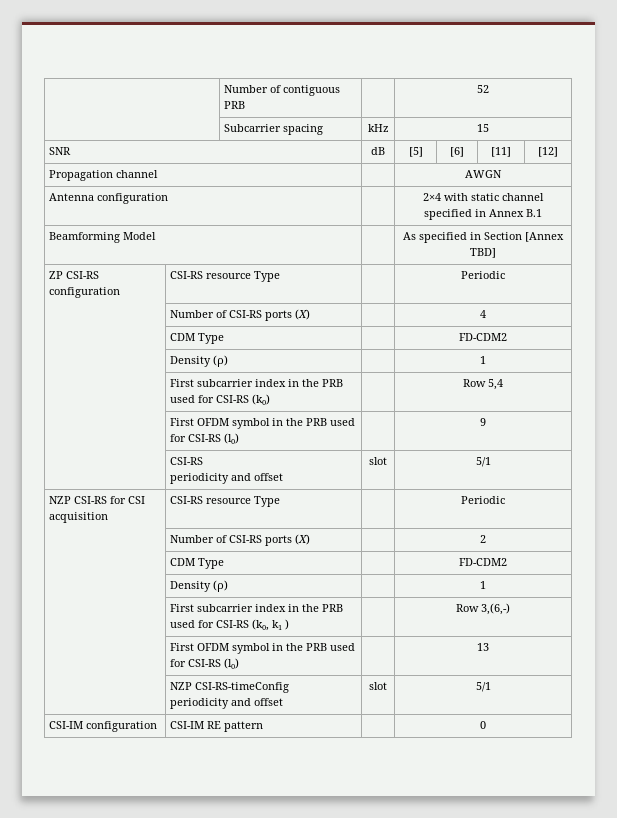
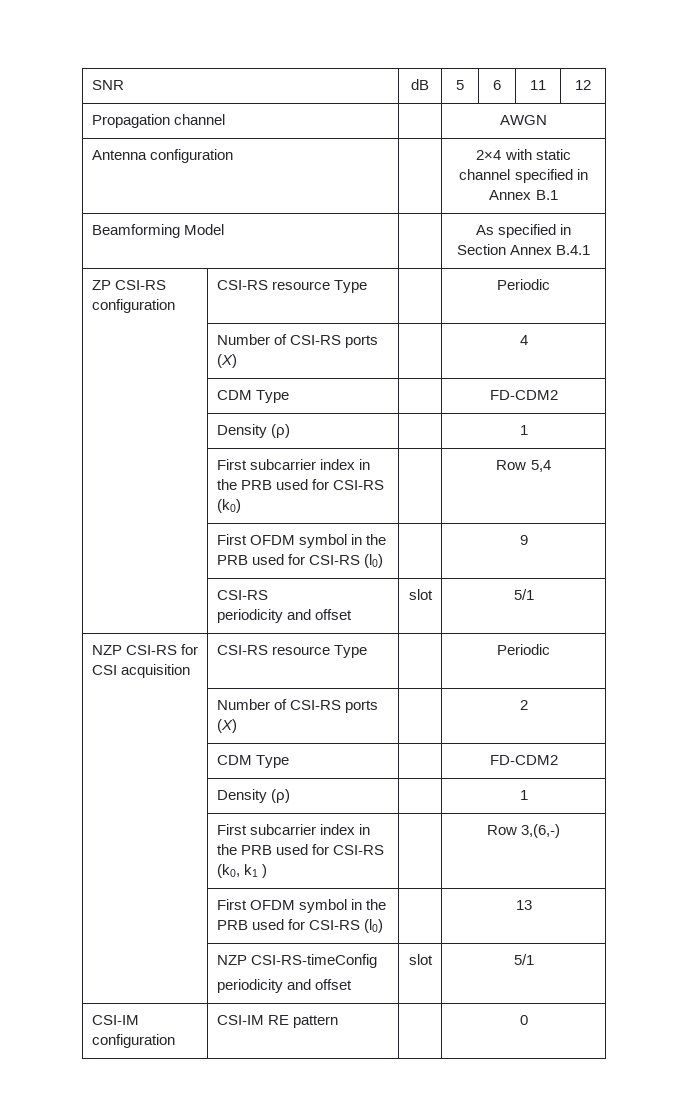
- | Number of contiguous PRB | | 52
- | Subcarrier spacing | kHz | 15
- SNR | dB | [5] | [6] | [11] | [12]
+ SNR | dB | 5 | 6 | 11 | 12
- Beamforming Model | | As specified in Section [Annex TBD]
+ Beamforming Model | | As specified in Section Annex B.4.1

